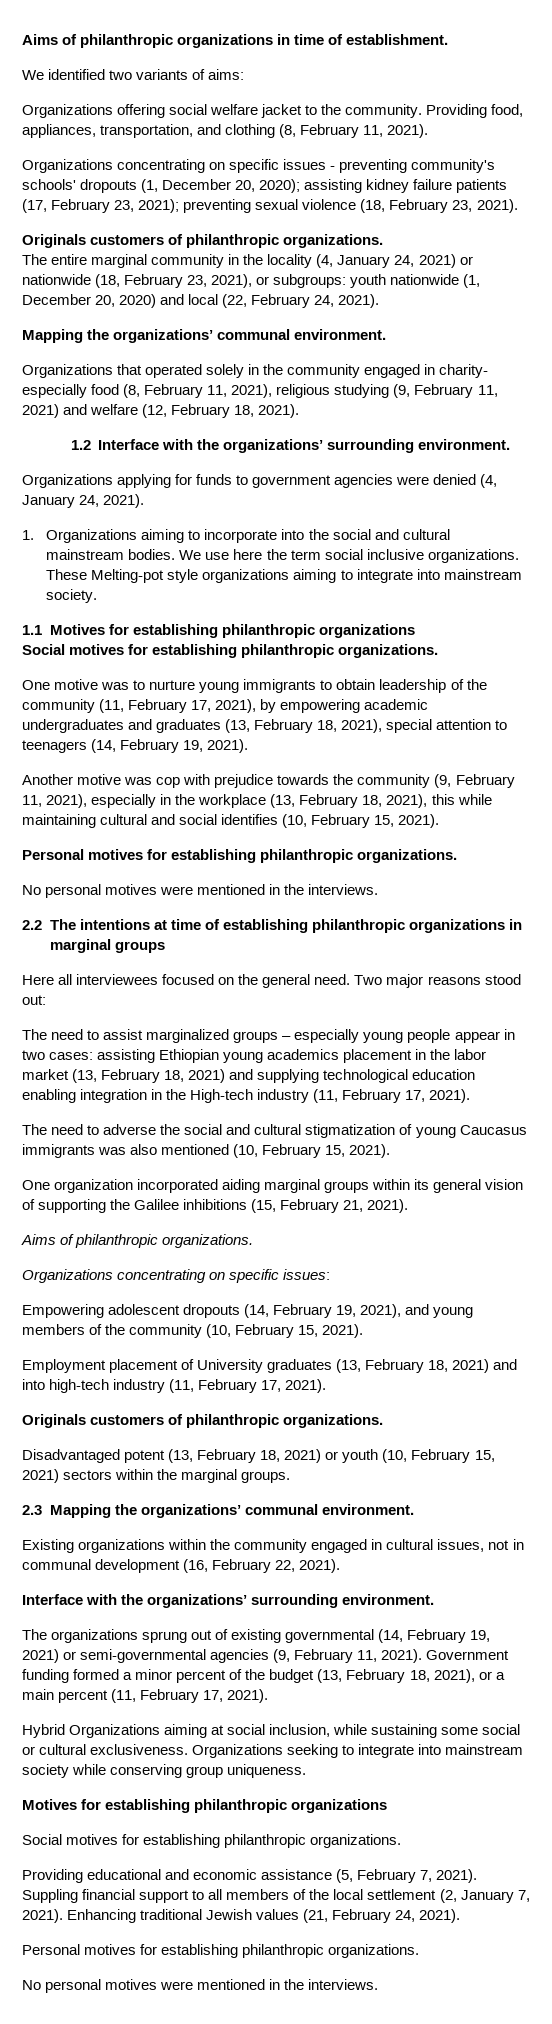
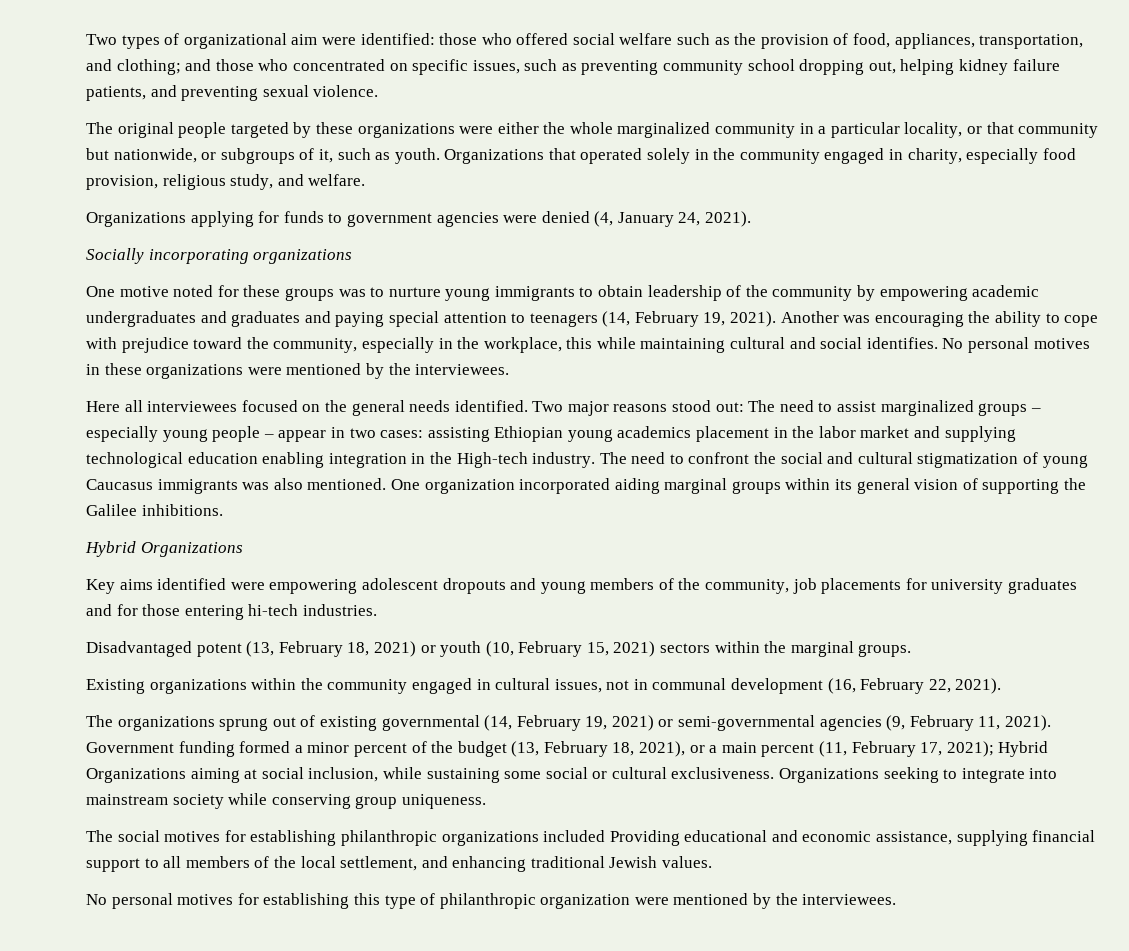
- Aims of philanthropic organizations in time of establishment.
- We identified two variants of aims:
- Organizations offering social welfare jacket to the community. Providing food, appliances, transportation, and clothing (8, February 11, 2021).
- Organizations concentrating on specific issues - preventing community's schools' dropouts (1, December 20, 2020); assisting kidney failure patients (17, February 23, 2021); preventing sexual violence (18, February 23, 2021).
- Originals customers of philanthropic organizations.
- The entire marginal community in the locality (4, January 24, 2021) or nationwide (18, February 23, 2021), or subgroups: youth nationwide (1, December 20, 2020) and local (22, February 24, 2021).
- Mapping the organizations’ communal environment.
- Organizations that operated solely in the community engaged in charity- especially food (8, February 11, 2021), religious studying (9, February 11, 2021) and welfare (12, February 18, 2021).
- 1.2 Interface with the organizations’ surrounding environment.
+ Two types of organizational aim were identified: those who offered social welfare such as the provision of food, appliances, transportation, and clothing; and those who concentrated on specific issues, such as preventing community school dropping out, helping kidney failure patients, and preventing sexual violence.
+ The original people targeted by these organizations were either the whole marginalized community in a particular locality, or that community but nationwide, or subgroups of it, such as youth. Organizations that operated solely in the community engaged in charity, especially food provision, religious study, and welfare.
- 1. Organizations aiming to incorporate into the social and cultural mainstream bodies. We use here the term social inclusive organizations. These Melting-pot style organizations aiming to integrate into mainstream society.
- 1.1 Motives for establishing philanthropic organizations
- Social motives for establishing philanthropic organizations.
- One motive was to nurture young immigrants to obtain leadership of the community (11, February 17, 2021), by empowering academic undergraduates and graduates (13, February 18, 2021), special attention to teenagers (14, February 19, 2021).
- Another motive was cop with prejudice towards the community (9, February 11, 2021), especially in the workplace (13, February 18, 2021), this while maintaining cultural and social identifies (10, February 15, 2021).
- Personal motives for establishing philanthropic organizations.
- No personal motives were mentioned in the interviews.
- 2.2 The intentions at time of establishing philanthropic organizations in marginal groups
+ Socially incorporating organizations
+ One motive noted for these groups was to nurture young immigrants to obtain leadership of the community by empowering academic undergraduates and graduates and paying special attention to teenagers (14, February 19, 2021). Another was encouraging the ability to cope with prejudice toward the community, especially in the workplace, this while maintaining cultural and social identifies. No personal motives in these organizations were mentioned by the interviewees.
- Here all interviewees focused on the general need.
+ Here all interviewees focused on the general needs identified.
- Two major reasons stood out:
- The need to assist marginalized groups – especially young people appear in two cases:
+ Two major reasons stood out: The need to assist marginalized groups – especially young people – appear in two cases:
- assisting Ethiopian young academics placement in the labor market (13, February 18, 2021) and supplying technological education enabling integration in the High-tech industry (11, February 17, 2021).
- The need to adverse the social and cultural stigmatization of young Caucasus immigrants was also mentioned (10, February 15, 2021).
- One organization incorporated aiding marginal groups within its general vision of supporting the Galilee inhibitions (15, February 21, 2021).
- Aims of philanthropic organizations.
- Organizations concentrating on specific issues:
- Empowering adolescent dropouts (14, February 19, 2021), and young members of the community (10, February 15, 2021).
- Employment placement of University graduates (13, February 18, 2021) and into high-tech industry (11, February 17, 2021).
- Originals customers of philanthropic organizations.
+ assisting Ethiopian young academics placement in the labor market and supplying technological education enabling integration in the High-tech industry. The need to confront the social and cultural stigmatization of young Caucasus immigrants was also mentioned. One organization incorporated aiding marginal groups within its general vision of supporting the Galilee inhibitions.
+ Hybrid Organizations
+ Key aims identified were empowering adolescent dropouts and young members of the community, job placements for university graduates and for those entering hi-tech industries.
- 2.3 Mapping the organizations’ communal environment.
  Existing organizations within the community engaged in cultural issues, not in communal development (16, February 22, 2021).
- Interface with the organizations’ surrounding environment.
- Government funding formed a minor percent of the budget (13, February 18, 2021), or a main percent (11, February 17, 2021).
- Hybrid Organizations aiming at social inclusion, while sustaining some social or cultural exclusiveness.
+ Government funding formed a minor percent of the budget (13, February 18, 2021), or a main percent (11, February 17, 2021); Hybrid Organizations aiming at social inclusion, while sustaining some social or cultural exclusiveness.
  Organizations seeking to integrate into mainstream society while conserving group uniqueness.
- Motives for establishing philanthropic organizations
- Social motives for establishing philanthropic organizations.
- Providing educational and economic assistance (5, February 7, 2021). Suppling financial support to all members of the local settlement (2, January 7, 2021). Enhancing traditional Jewish values (21, February 24, 2021).
- Personal motives for establishing philanthropic organizations.
- No personal motives were mentioned in the interviews.
+ The social motives for establishing philanthropic organizations included Providing educational and economic assistance, supplying financial support to all members of the local settlement, and enhancing traditional Jewish values.
+ No personal motives for establishing this type of philanthropic organization were mentioned by the interviewees.

